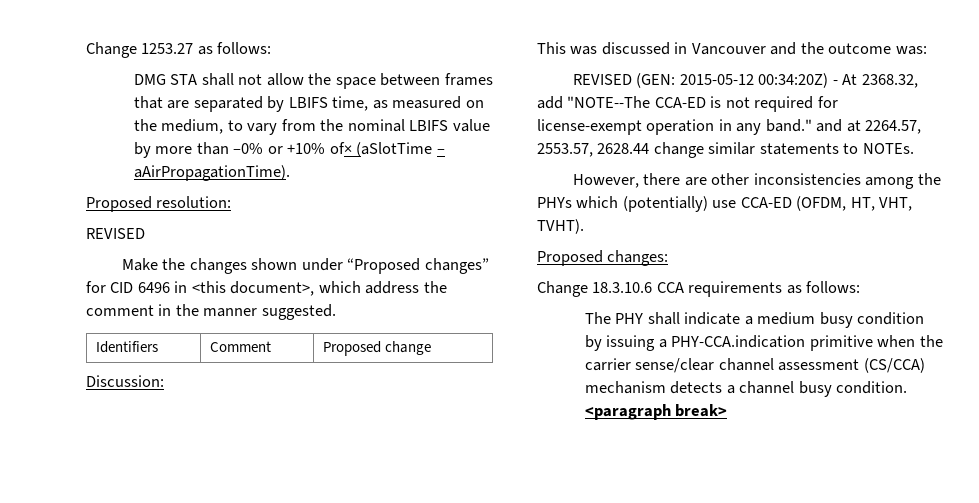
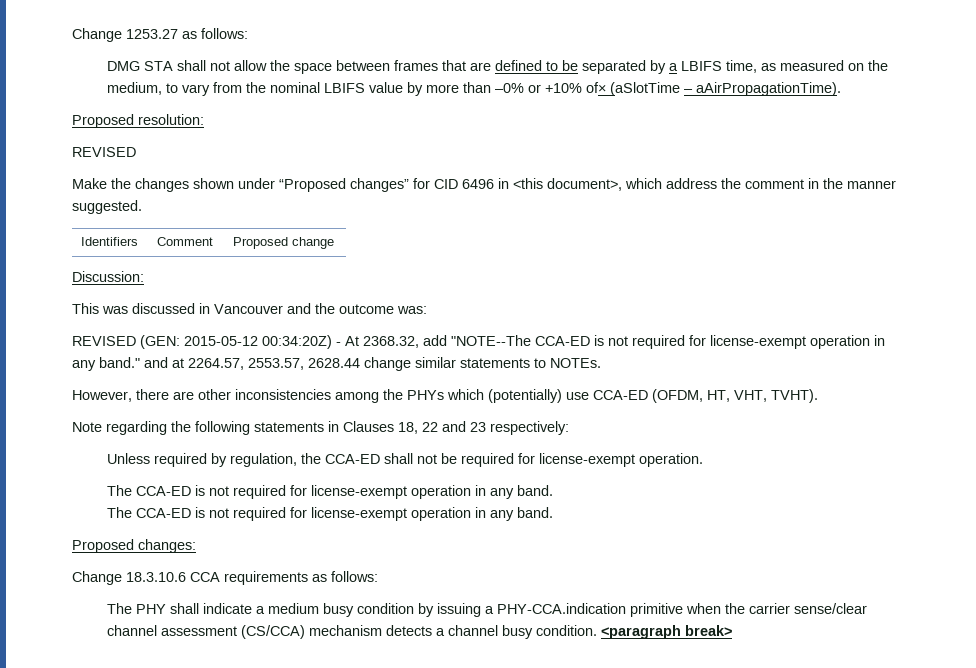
- DMG STA shall not allow the space between frames that are separated by LBIFS time, as measured on the medium, to vary from the nominal LBIFS value by more than –0% or +10% of× (aSlotTime – aAirPropagationTime).
+ DMG STA shall not allow the space between frames that are defined to be separated by a LBIFS time, as measured on the medium, to vary from the nominal LBIFS value by more than –0% or +10% of× (aSlotTime – aAirPropagationTime).
+ Note regarding the following statements in Clauses 18, 22 and 23 respectively:
+ Unless required by regulation, the CCA-ED shall not be required for license-exempt operation.
+ The CCA-ED is not required for license-exempt operation in any band.
+ The CCA-ED is not required for license-exempt operation in any band.

